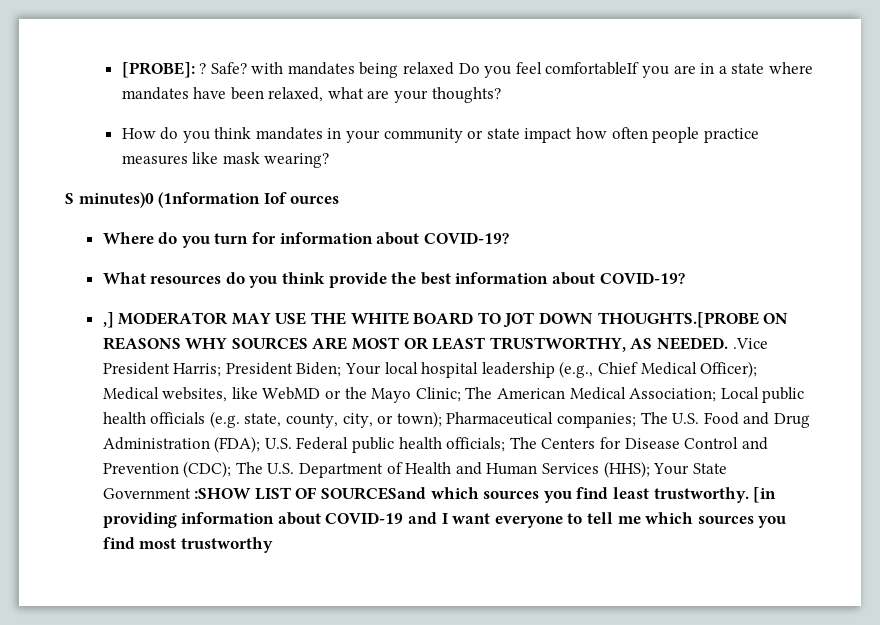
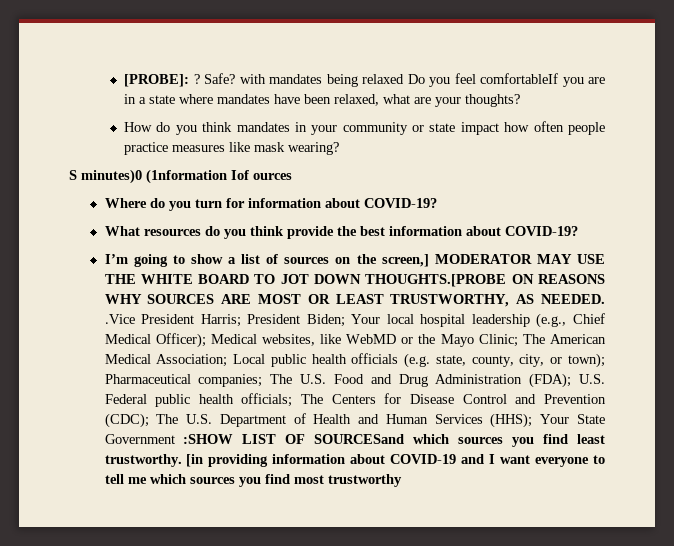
- ,] MODERATOR MAY USE THE WHITE BOARD TO JOT DOWN THOUGHTS.[PROBE ON REASONS WHY SOURCES ARE MOST OR LEAST TRUSTWORTHY, AS NEEDED. .Vice President Harris;
+ I’m going to show a list of sources on the screen,] MODERATOR MAY USE THE WHITE BOARD TO JOT DOWN THOUGHTS.[PROBE ON REASONS WHY SOURCES ARE MOST OR LEAST TRUSTWORTHY, AS NEEDED. .Vice President Harris;

